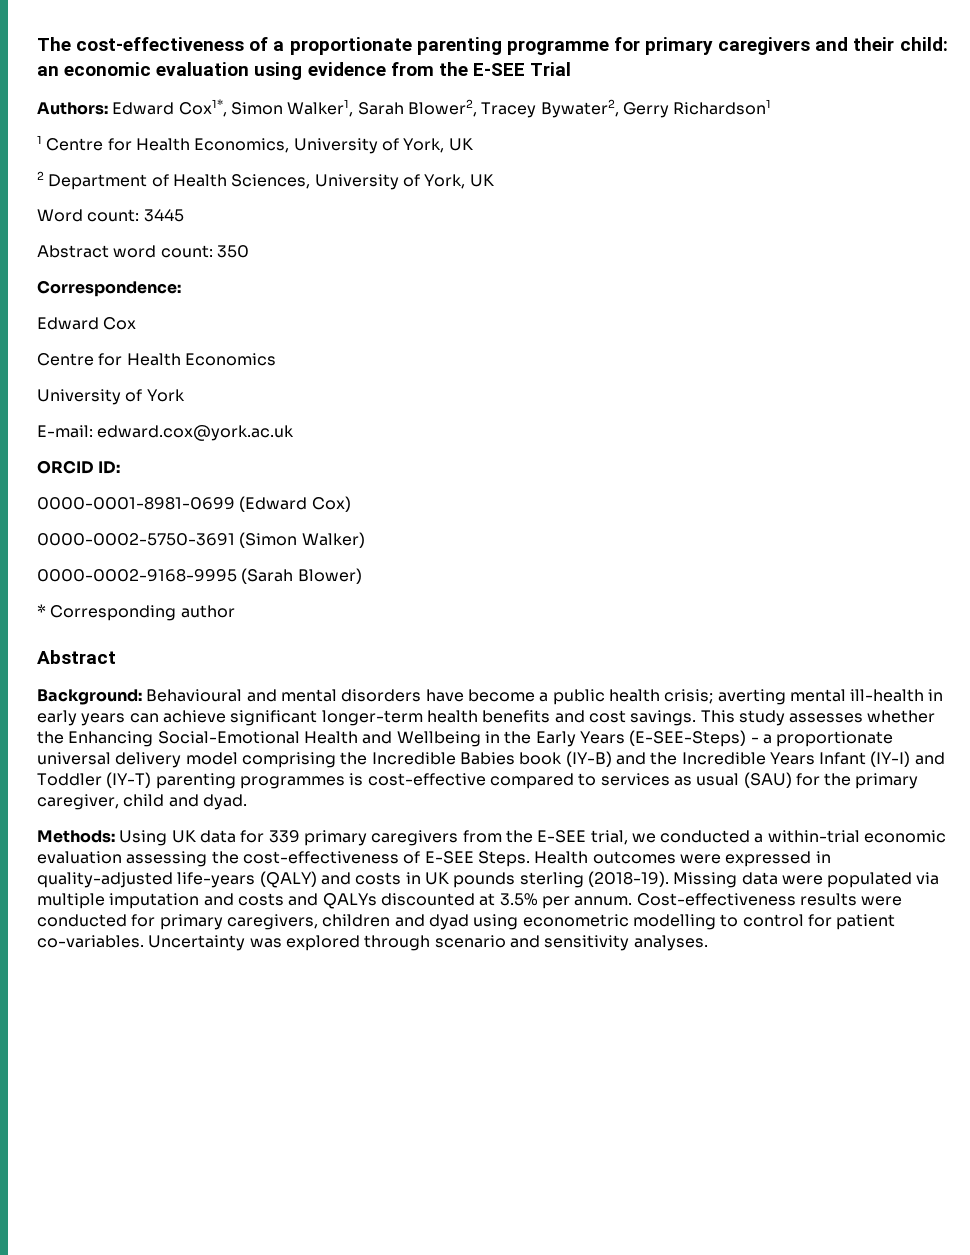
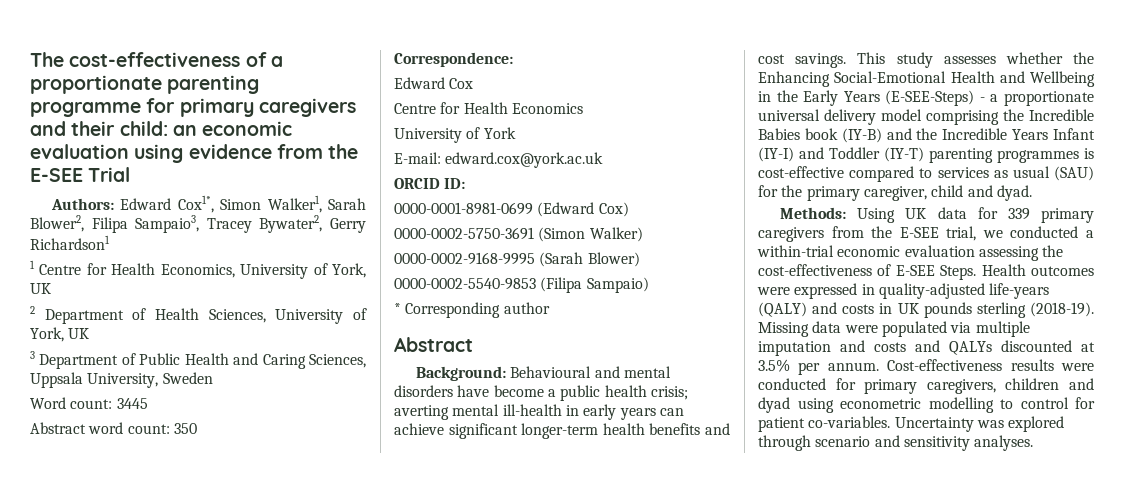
- Authors: Edward Cox1*, Simon Walker1, Sarah Blower2, Tracey Bywater2, Gerry Richardson1
+ Authors: Edward Cox1*, Simon Walker1, Sarah Blower2, Filipa Sampaio3, Tracey Bywater2, Gerry Richardson1
+ 3 Department of Public Health and Caring Sciences, Uppsala University, Sweden
+ 0000-0002-5540-9853 (Filipa Sampaio)

